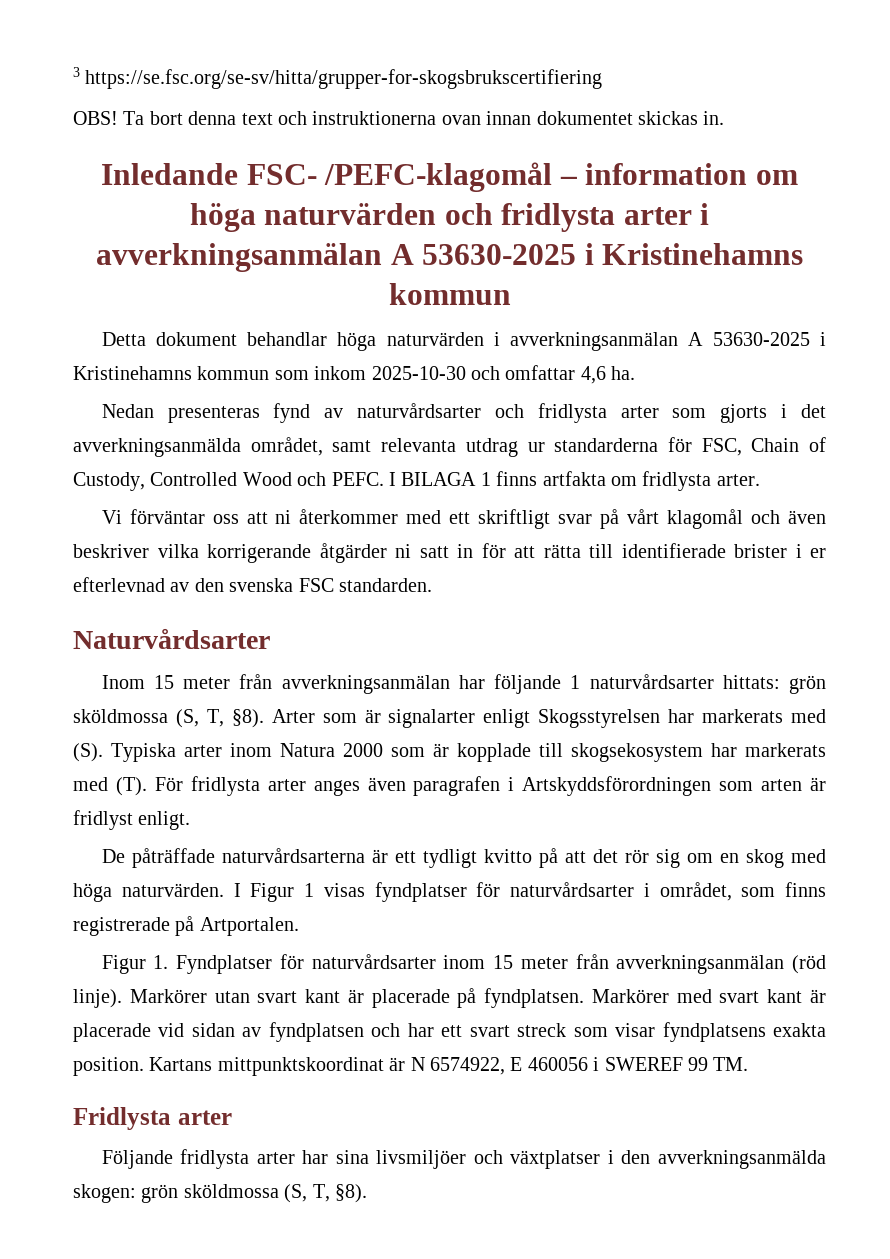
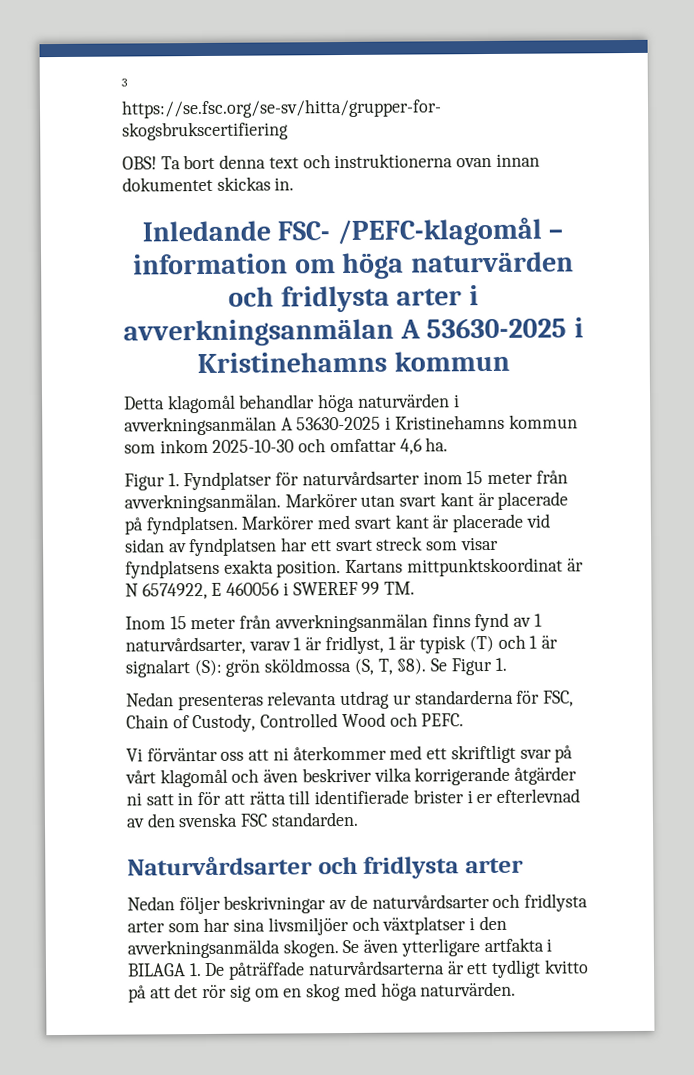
- Detta dokument behandlar höga naturvärden i avverkningsanmälan A 53630-2025 i Kristinehamns kommun som inkom 2025-10-30 och omfattar 4,6 ha.
+ Detta klagomål behandlar höga naturvärden i avverkningsanmälan A 53630-2025 i Kristinehamns kommun som inkom 2025-10-30 och omfattar 4,6 ha.
- Nedan presenteras fynd av naturvårdsarter och fridlysta arter som gjorts i det avverkningsanmälda området, samt relevanta utdrag ur standarderna för FSC, Chain of Custody, Controlled Wood och PEFC. I BILAGA 1 finns artfakta om fridlysta arter.
+ Figur 1. Fyndplatser för naturvårdsarter inom 15 meter från avverkningsanmälan. Markörer utan svart kant är placerade på fyndplatsen. Markörer med svart kant är placerade vid sidan av fyndplatsen har ett svart streck som visar fyndplatsens exakta position. Kartans mittpunktskoordinat är N 6574922, E 460056 i SWEREF 99 TM.
+ Inom 15 meter från avverkningsanmälan finns fynd av 1 naturvårdsarter, varav 1 är fridlyst, 1 är typisk (T) och 1 är signalart (S): grön sköldmossa (S, T, §8). Se Figur 1.
+ Nedan presenteras relevanta utdrag ur standarderna för FSC, Chain of Custody, Controlled Wood och PEFC.
- Naturvårdsarter
- Inom 15 meter från avverkningsanmälan har följande 1 naturvårdsarter hittats: grön sköldmossa (S, T, §8). Arter som är signalarter enligt Skogsstyrelsen har markerats med (S). Typiska arter inom Natura 2000 som är kopplade till skogsekosystem har markerats med (T). För fridlysta arter anges även paragrafen i Artskyddsförordningen som arten är fridlyst enligt.
- De påträffade naturvårdsarterna är ett tydligt kvitto på att det rör sig om en skog med höga naturvärden. I Figur 1 visas fyndplatser för naturvårdsarter i området, som finns registrerade på Artportalen.
- Figur 1. Fyndplatser för naturvårdsarter inom 15 meter från avverkningsanmälan (röd linje). Markörer utan svart kant är placerade på fyndplatsen. Markörer med svart kant är placerade vid sidan av fyndplatsen och har ett svart streck som visar fyndplatsens exakta position. Kartans mittpunktskoordinat är N 6574922, E 460056 i SWEREF 99 TM.
- Fridlysta arter
- Följande fridlysta arter har sina livsmiljöer och växtplatser i den avverkningsanmälda skogen: grön sköldmossa (S, T, §8).
+ Naturvårdsarter och fridlysta arter
+ Nedan följer beskrivningar av de naturvårdsarter och fridlysta arter som har sina livsmiljöer och växtplatser i den avverkningsanmälda skogen. Se även ytterligare artfakta i BILAGA 1. De påträffade naturvårdsarterna är ett tydligt kvitto på att det rör sig om en skog med höga naturvärden.

